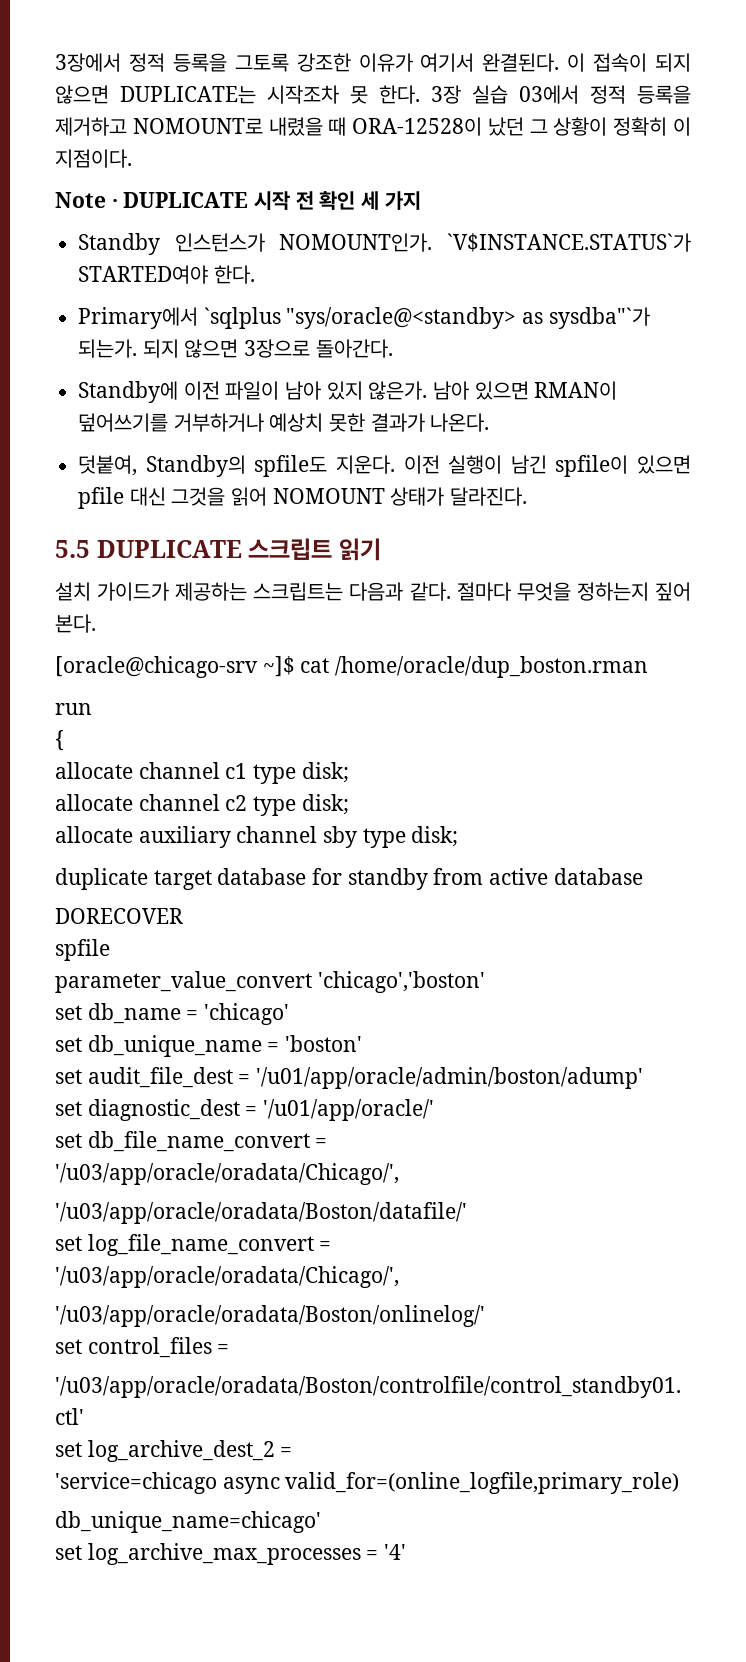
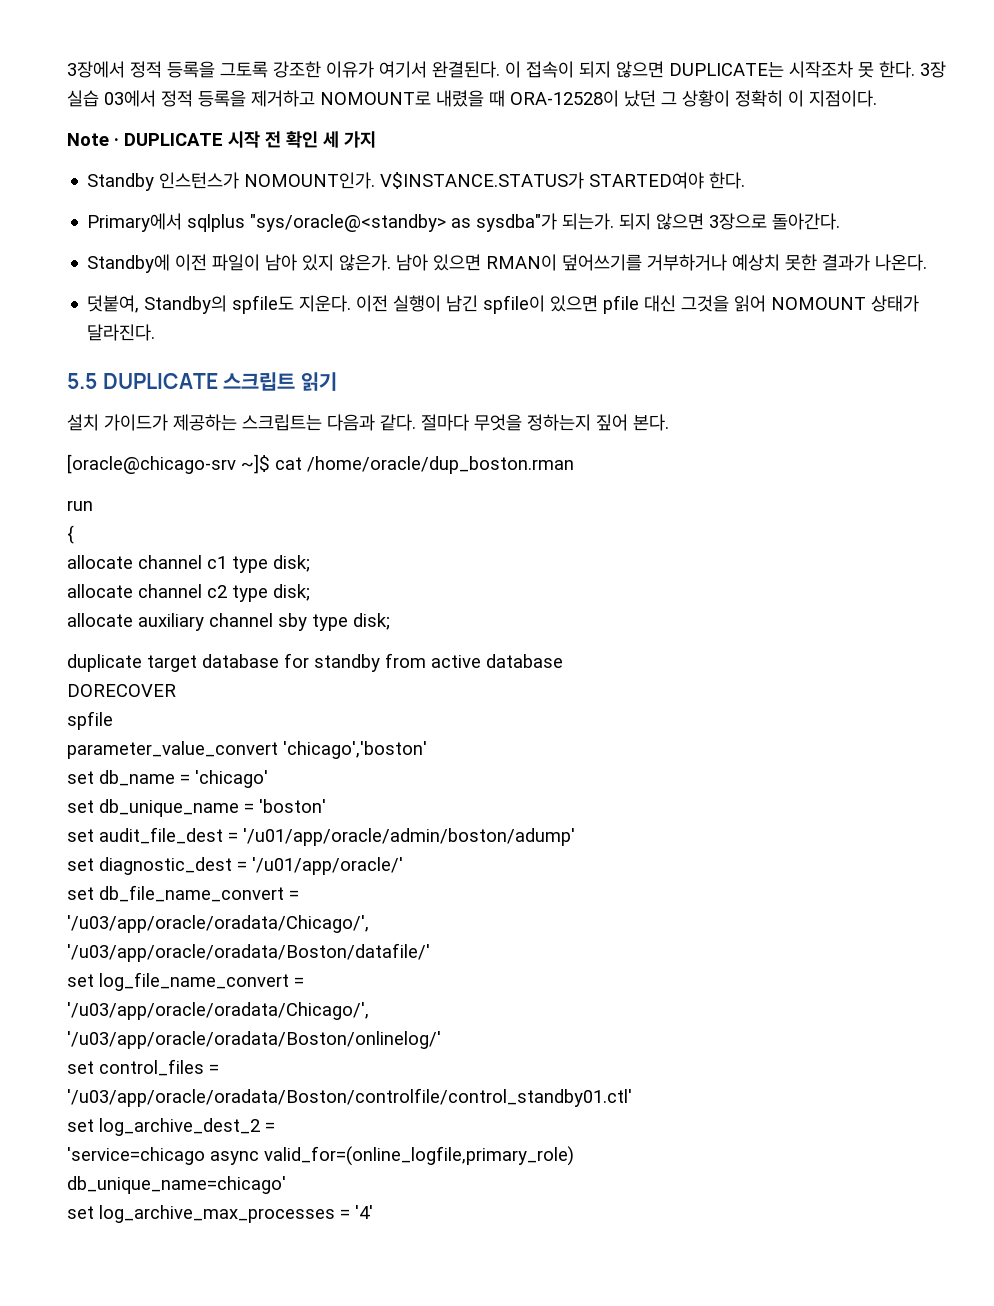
- `V$INSTANCE.STATUS`가 STARTED여야 한다.
+ V$INSTANCE.STATUS가 STARTED여야 한다.
- Primary에서 `sqlplus "sys/oracle@<standby> as sysdba"`가 되는가.
+ Primary에서 sqlplus "sys/oracle@<standby> as sysdba"가 되는가.

